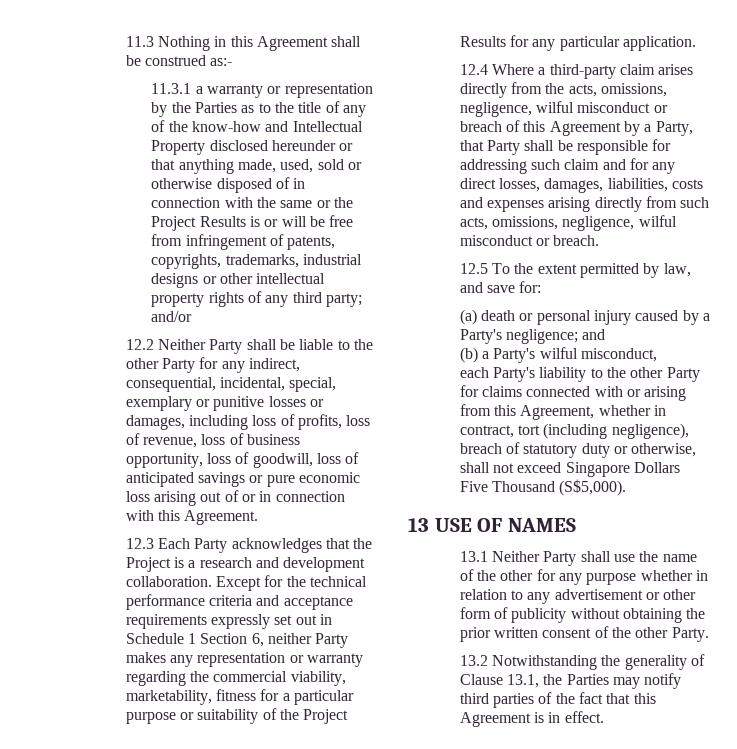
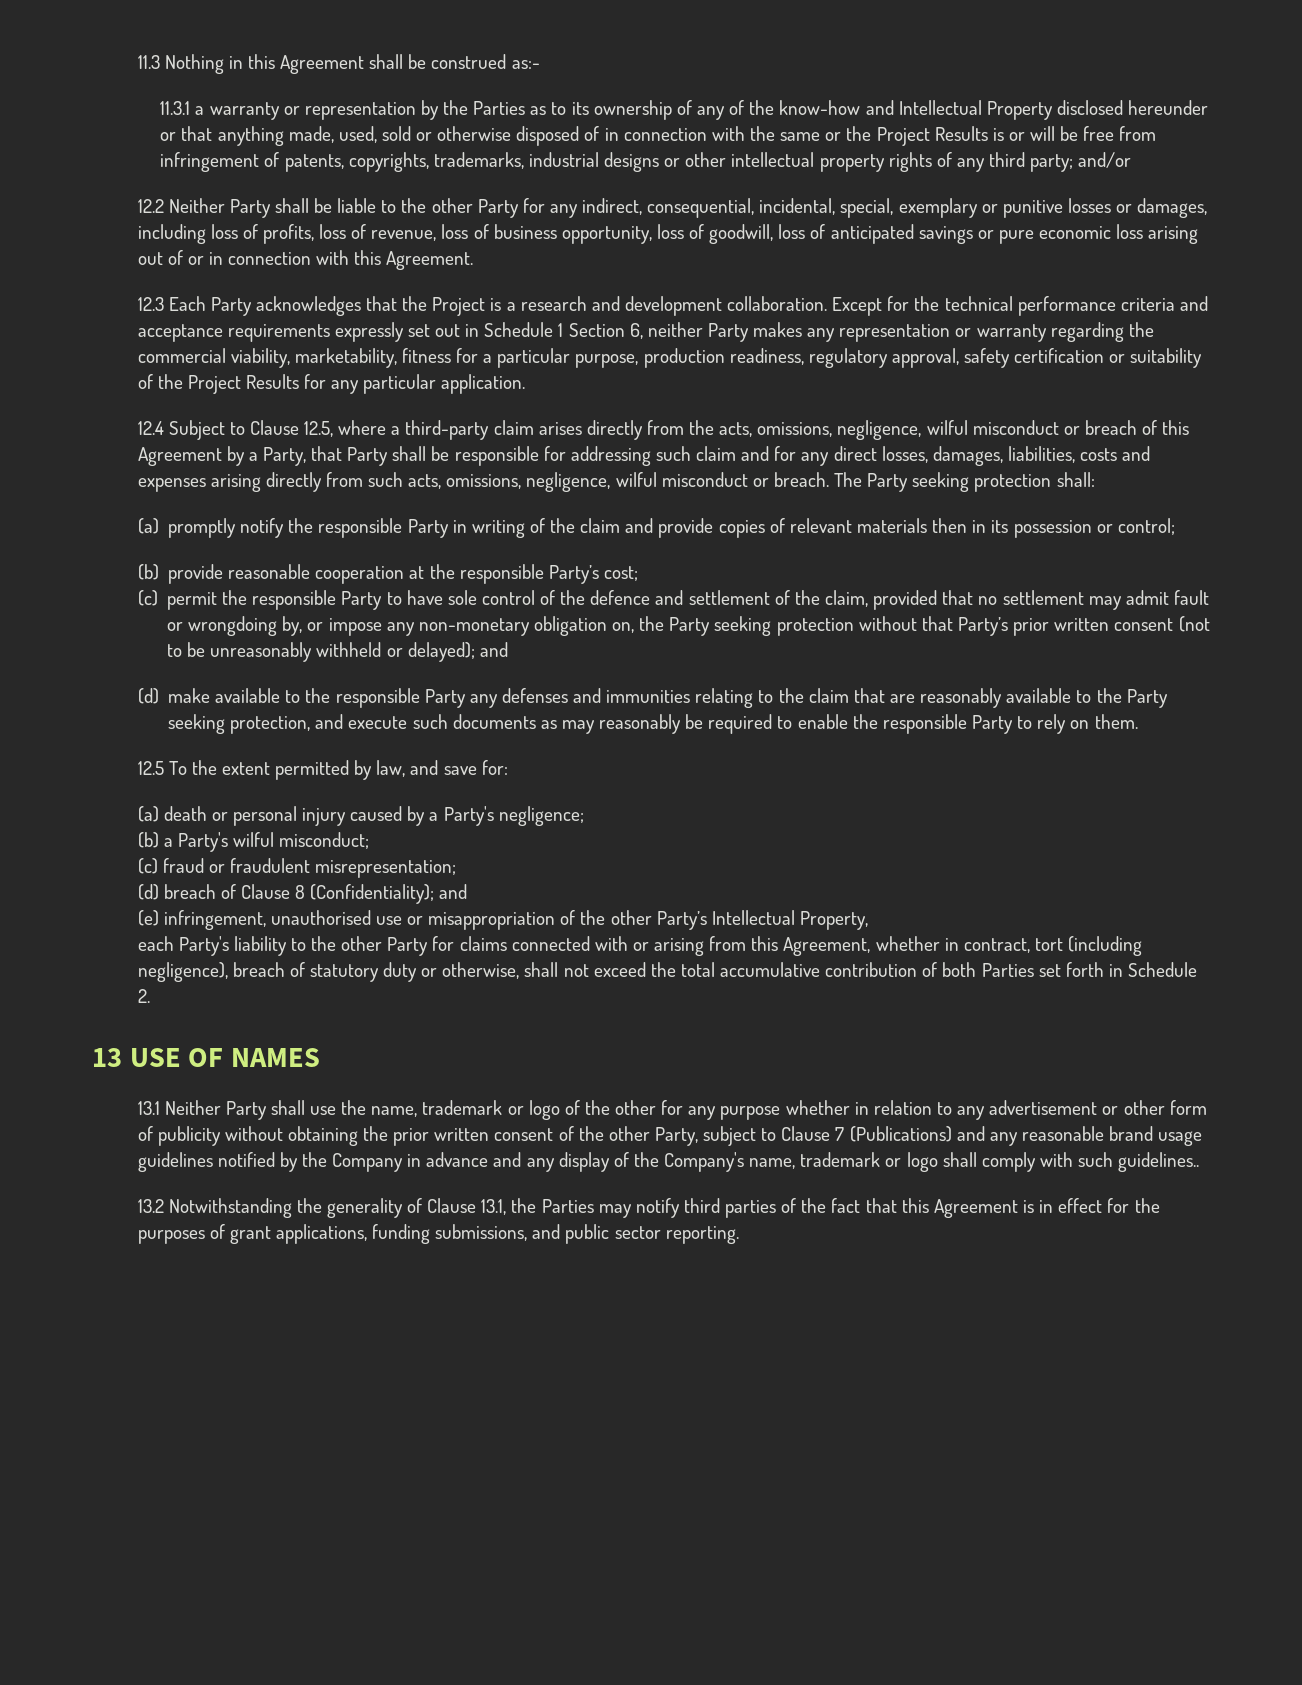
- 11.3.1 a warranty or representation by the Parties as to the title of any of the know-how and Intellectual Property disclosed hereunder or that anything made, used, sold or otherwise disposed of in connection with the same or the Project Results is or will be free from infringement of patents, copyrights, trademarks, industrial designs or other intellectual property rights of any third party;
+ 11.3.1 a warranty or representation by the Parties as to its ownership of any of the know-how and Intellectual Property disclosed hereunder or that anything made, used, sold or otherwise disposed of in connection with the same or the Project Results is or will be free from infringement of patents, copyrights, trademarks, industrial designs or other intellectual property rights of any third party;
- Except for the technical performance criteria and acceptance requirements expressly set out in Schedule 1 Section 6, neither Party makes any representation or warranty regarding the commercial viability, marketability, fitness for a particular purpose or suitability of the Project Results for any particular application.
+ Except for the technical performance criteria and acceptance requirements expressly set out in Schedule 1 Section 6, neither Party makes any representation or warranty regarding the commercial viability, marketability, fitness for a particular purpose, production readiness, regulatory approval, safety certification or suitability of the Project Results for any particular application.
- 12.4 Where a third-party claim arises directly from the acts, omissions, negligence, wilful misconduct or breach of this Agreement by a Party, that Party shall be responsible for addressing such claim and for any direct losses, damages, liabilities, costs and expenses arising directly from such acts, omissions, negligence, wilful misconduct or breach.
+ 12.4 Subject to Clause 12.5, where a third-party claim arises directly from the acts, omissions, negligence, wilful misconduct or breach of this Agreement by a Party, that Party shall be responsible for addressing such claim and for any direct losses, damages, liabilities, costs and expenses arising directly from such acts, omissions, negligence, wilful misconduct or breach. The Party seeking protection shall:
+ (a) promptly notify the responsible Party in writing of the claim and provide copies of relevant materials then in its possession or control;
+ (b) provide reasonable cooperation at the responsible Party’s cost;
+ (c) permit the responsible Party to have sole control of the defence and settlement of the claim, provided that no settlement may admit fault or wrongdoing by, or impose any non-monetary obligation on, the Party seeking protection without that Party’s prior written consent (not to be unreasonably withheld or delayed); and
+ (d) make available to the responsible Party any defenses and immunities relating to the claim that are reasonably available to the Party seeking protection, and execute such documents as may reasonably be required to enable the responsible Party to rely on them.
- (a) death or personal injury caused by a Party's negligence; and
+ (a) death or personal injury caused by a Party's negligence;
- (b) a Party's wilful misconduct,
+ (b) a Party's wilful misconduct;
+ (c) fraud or fraudulent misrepresentation;
+ (d) breach of Clause 8 (Confidentiality); and
+ (e) infringement, unauthorised use or misappropriation of the other Party’s Intellectual Property,
- each Party's liability to the other Party for claims connected with or arising from this Agreement, whether in contract, tort (including negligence), breach of statutory duty or otherwise, shall not exceed Singapore Dollars Five Thousand (S$5,000).
+ each Party's liability to the other Party for claims connected with or arising from this Agreement, whether in contract, tort (including negligence), breach of statutory duty or otherwise, shall not exceed the total accumulative contribution of both Parties set forth in Schedule 2.
- 13.1 Neither Party shall use the name of the other for any purpose whether in relation to any advertisement or other form of publicity without obtaining the prior written consent of the other Party.
+ 13.1 Neither Party shall use the name, trademark or logo of the other for any purpose whether in relation to any advertisement or other form of publicity without obtaining the prior written consent of the other Party, subject to Clause 7 (Publications) and any reasonable brand usage guidelines notified by the Company in advance and any display of the Company's name, trademark or logo shall comply with such guidelines..
- 13.2 Notwithstanding the generality of Clause 13.1, the Parties may notify third parties of the fact that this Agreement is in effect.
+ 13.2 Notwithstanding the generality of Clause 13.1, the Parties may notify third parties of the fact that this Agreement is in effect for the purposes of grant applications, funding submissions, and public sector reporting.

